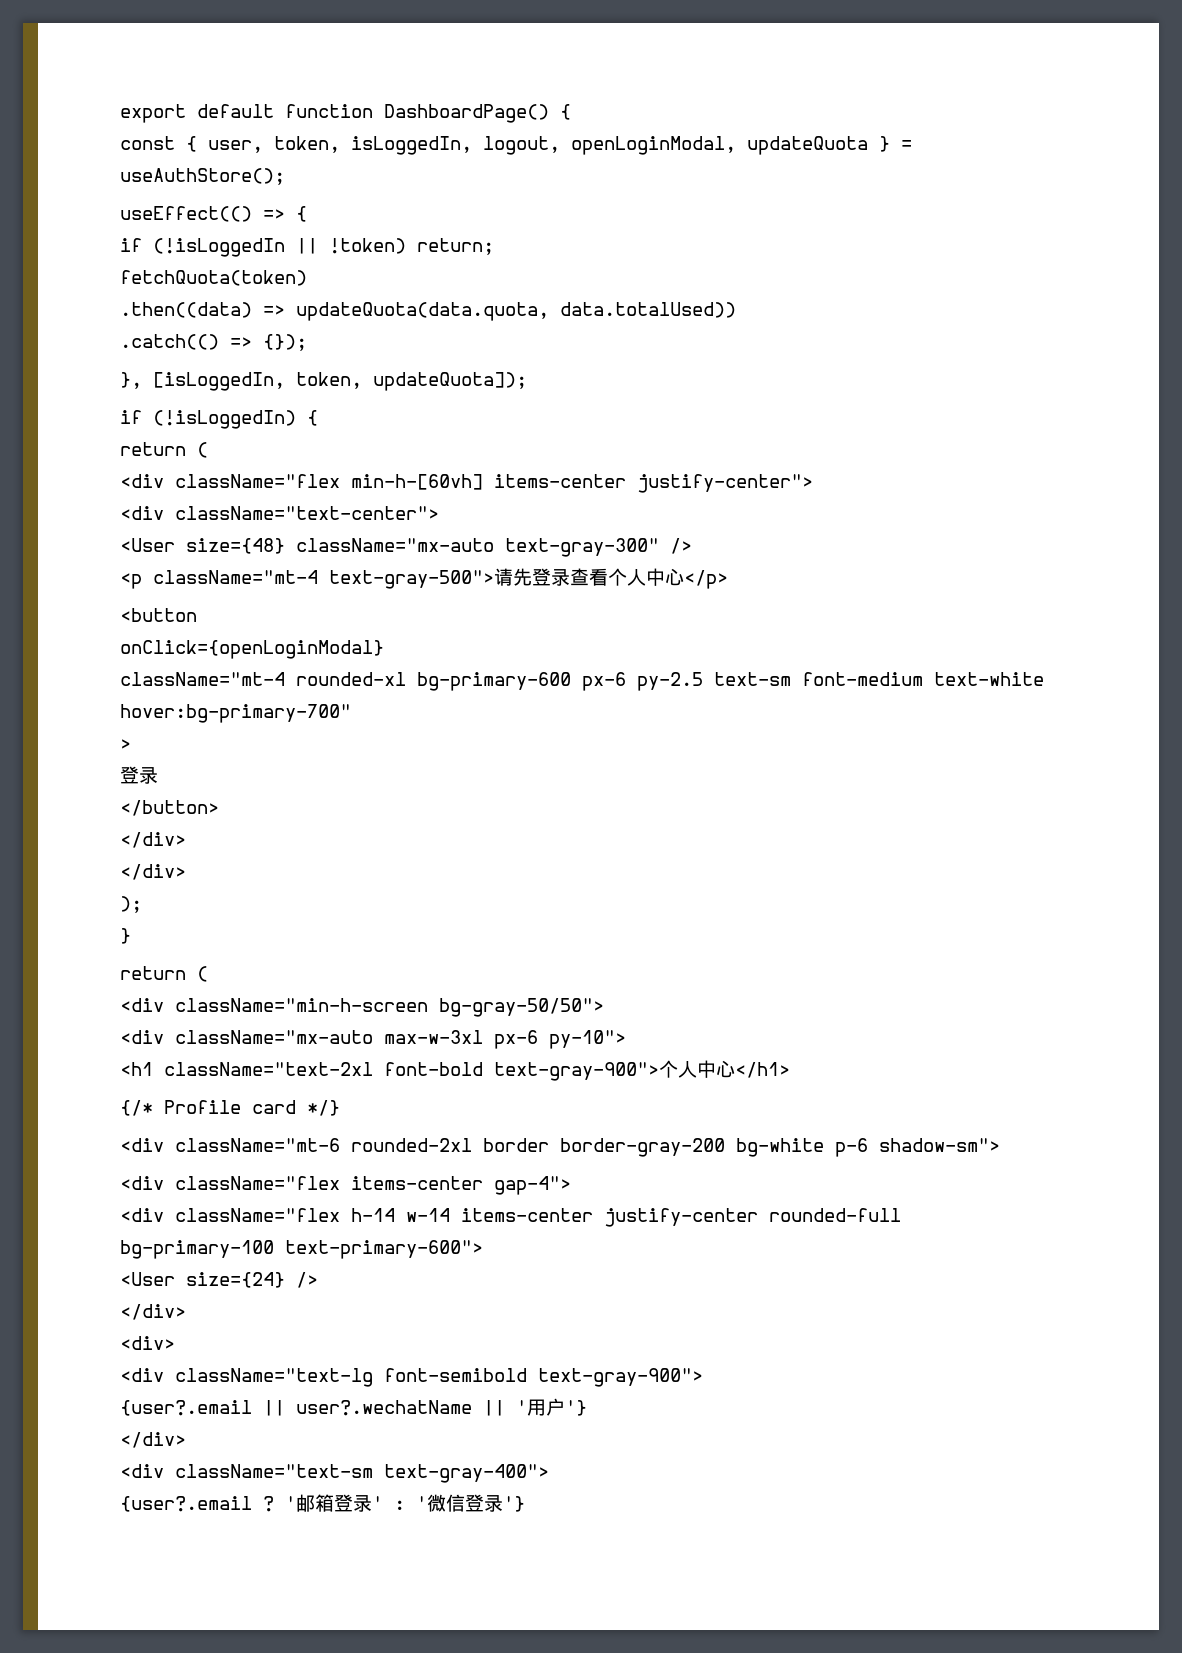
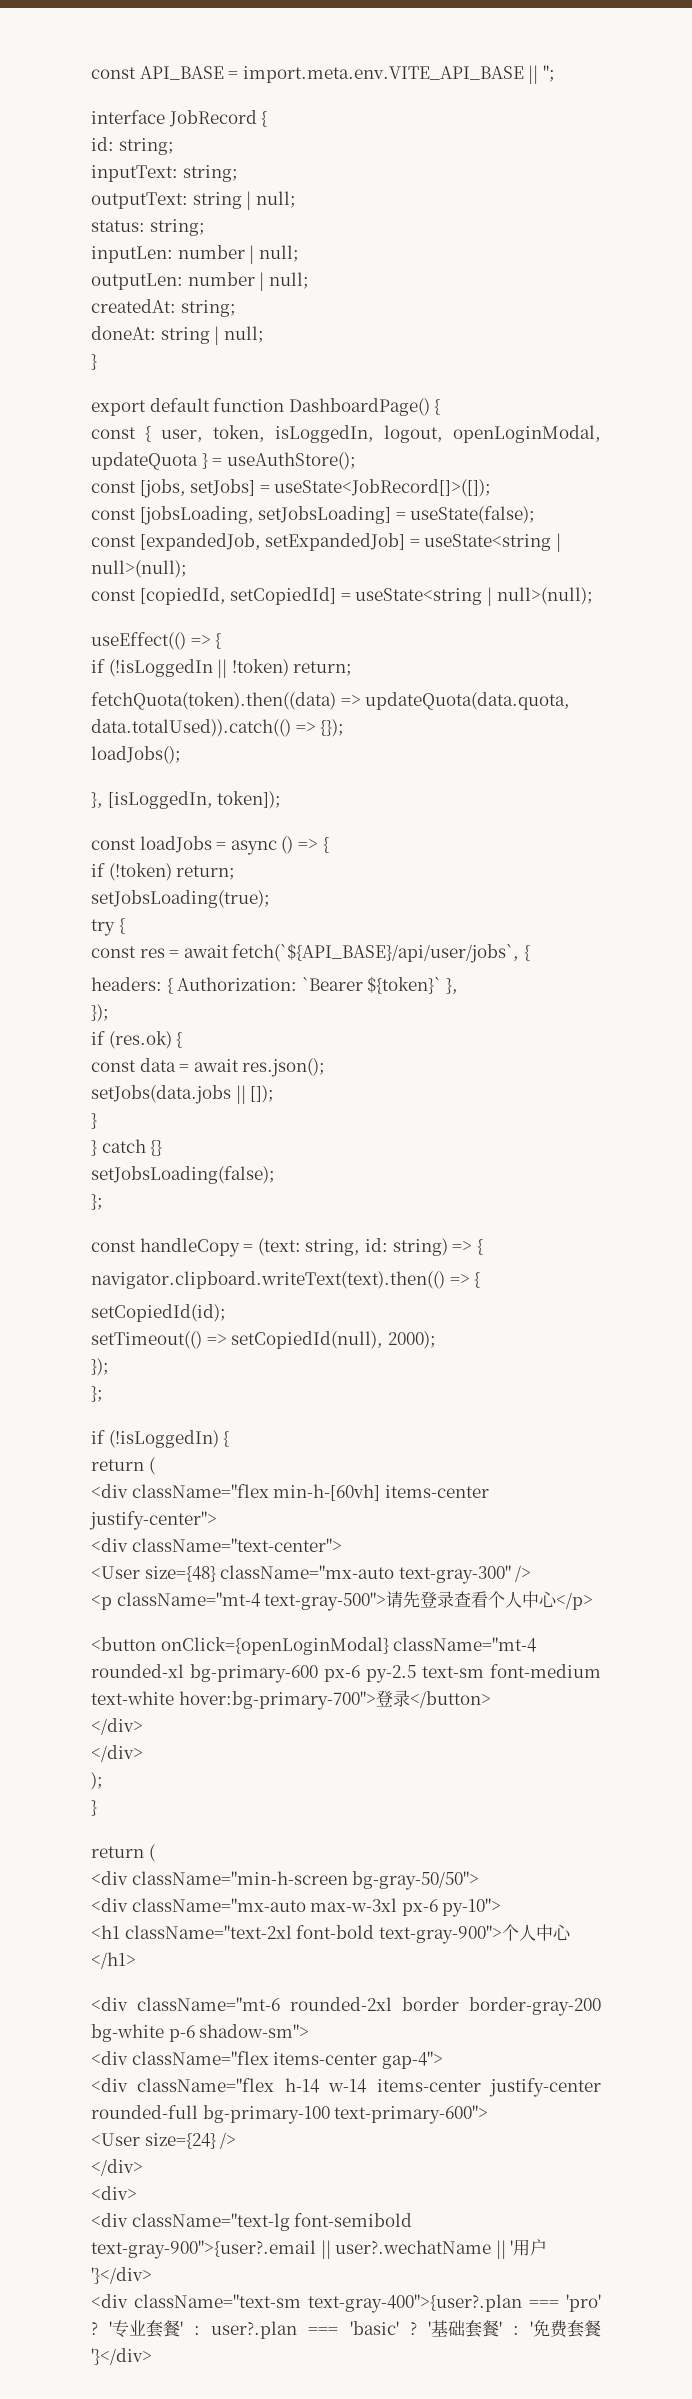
+ const API_BASE = import.meta.env.VITE_API_BASE || '';
+ interface JobRecord {
+ id: string;
+ inputText: string;
+ outputText: string | null;
+ status: string;
+ inputLen: number | null;
+ outputLen: number | null;
+ createdAt: string;
+ doneAt: string | null;
+ }
+ const [jobs, setJobs] = useState<JobRecord[]>([]);
+ const [jobsLoading, setJobsLoading] = useState(false);
+ const [expandedJob, setExpandedJob] = useState<string | null>(null);
+ const [copiedId, setCopiedId] = useState<string | null>(null);
- fetchQuota(token)
- .then((data) => updateQuota(data.quota, data.totalUsed))
- .catch(() => {});
+ fetchQuota(token).then((data) => updateQuota(data.quota, data.totalUsed)).catch(() => {});
+ loadJobs();
- }, [isLoggedIn, token, updateQuota]);
+ }, [isLoggedIn, token]);
+ const loadJobs = async () => {
+ if (!token) return;
+ setJobsLoading(true);
+ try {
+ const res = await fetch(`${API_BASE}/api/user/jobs`, {
+ headers: { Authorization: `Bearer ${token}` },
+ });
+ if (res.ok) {
+ const data = await res.json();
+ setJobs(data.jobs || []);
+ }
+ } catch {}
+ setJobsLoading(false);
+ };
+ const handleCopy = (text: string, id: string) => {
+ navigator.clipboard.writeText(text).then(() => {
+ setCopiedId(id);
+ setTimeout(() => setCopiedId(null), 2000);
+ });
+ };
- <button
- onClick={openLoginModal}
- className="mt-4 rounded-xl bg-primary-600 px-6 py-2.5 text-sm font-medium text-white hover:bg-primary-700"
- >
- 登录
- </button>
+ <button onClick={openLoginModal} className="mt-4 rounded-xl bg-primary-600 px-6 py-2.5 text-sm font-medium text-white hover:bg-primary-700">登录</button>
- {/* Profile card */}
- <div className="text-lg font-semibold text-gray-900">
- {user?.email || user?.wechatName || '用户'}
- </div>
+ <div className="text-lg font-semibold text-gray-900">{user?.email || user?.wechatName || '用户'}</div>
- <div className="text-sm text-gray-400">
- {user?.email ? '邮箱登录' : '微信登录'}
+ <div className="text-sm text-gray-400">{user?.plan === 'pro' ? '专业套餐' : user?.plan === 'basic' ? '基础套餐' : '免费套餐'}</div>

